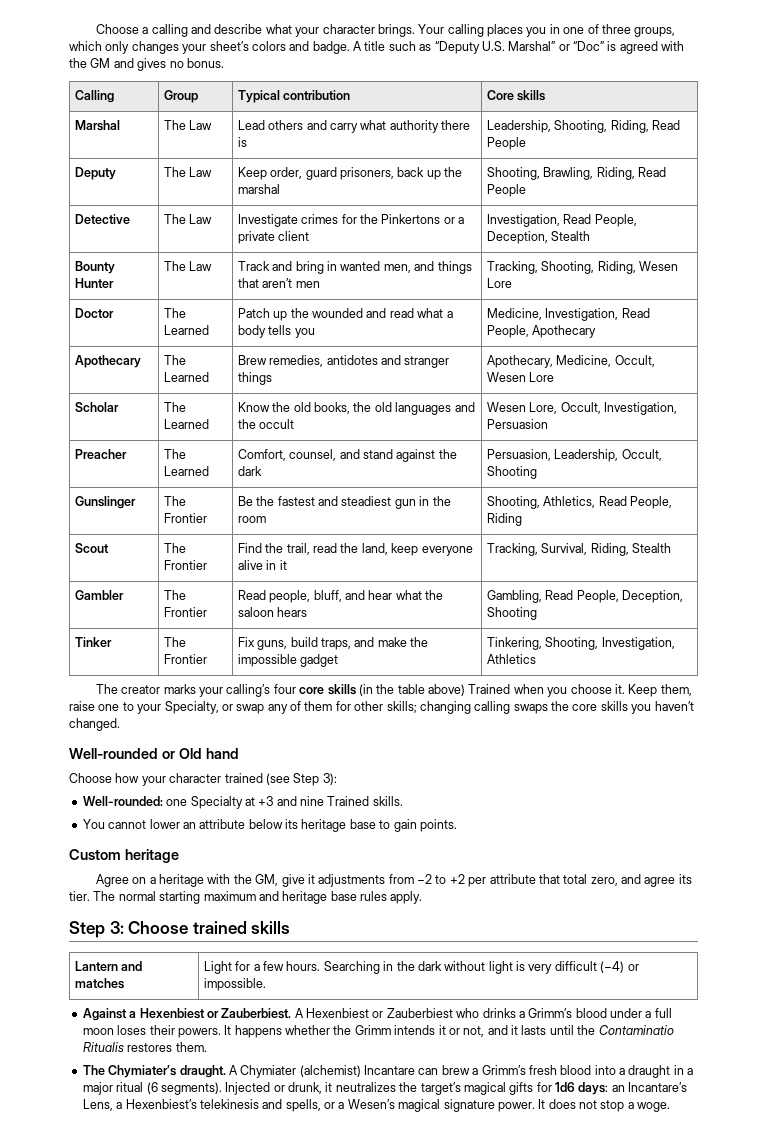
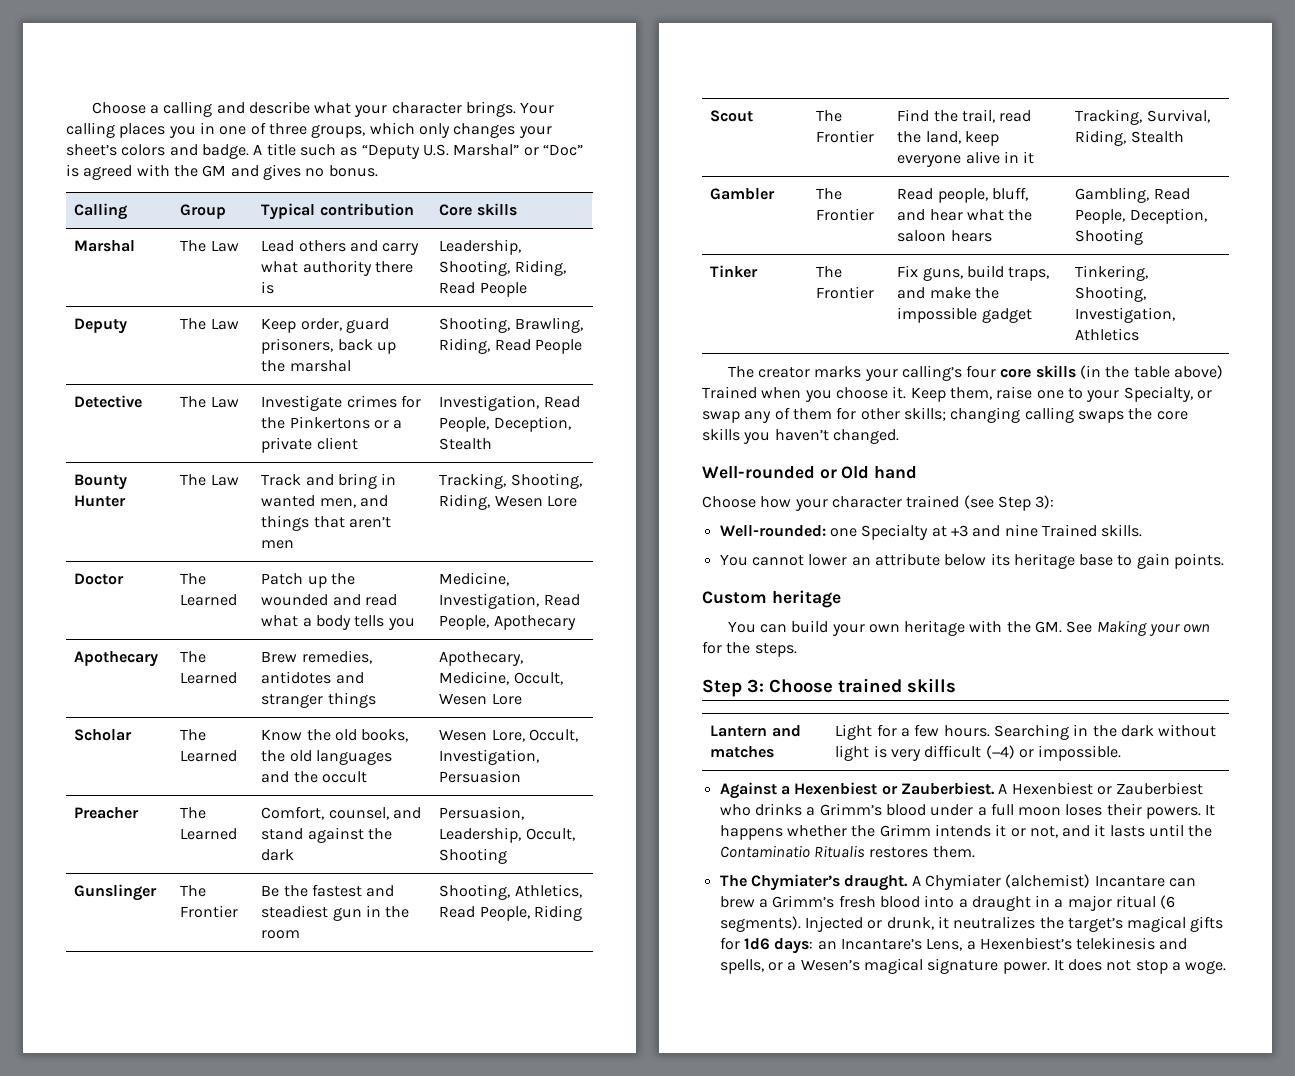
- Agree on a heritage with the GM, give it adjustments from −2 to +2 per attribute that total zero, and agree its tier. The normal starting maximum and heritage base rules apply.
+ You can build your own heritage with the GM. See Making your own for the steps.

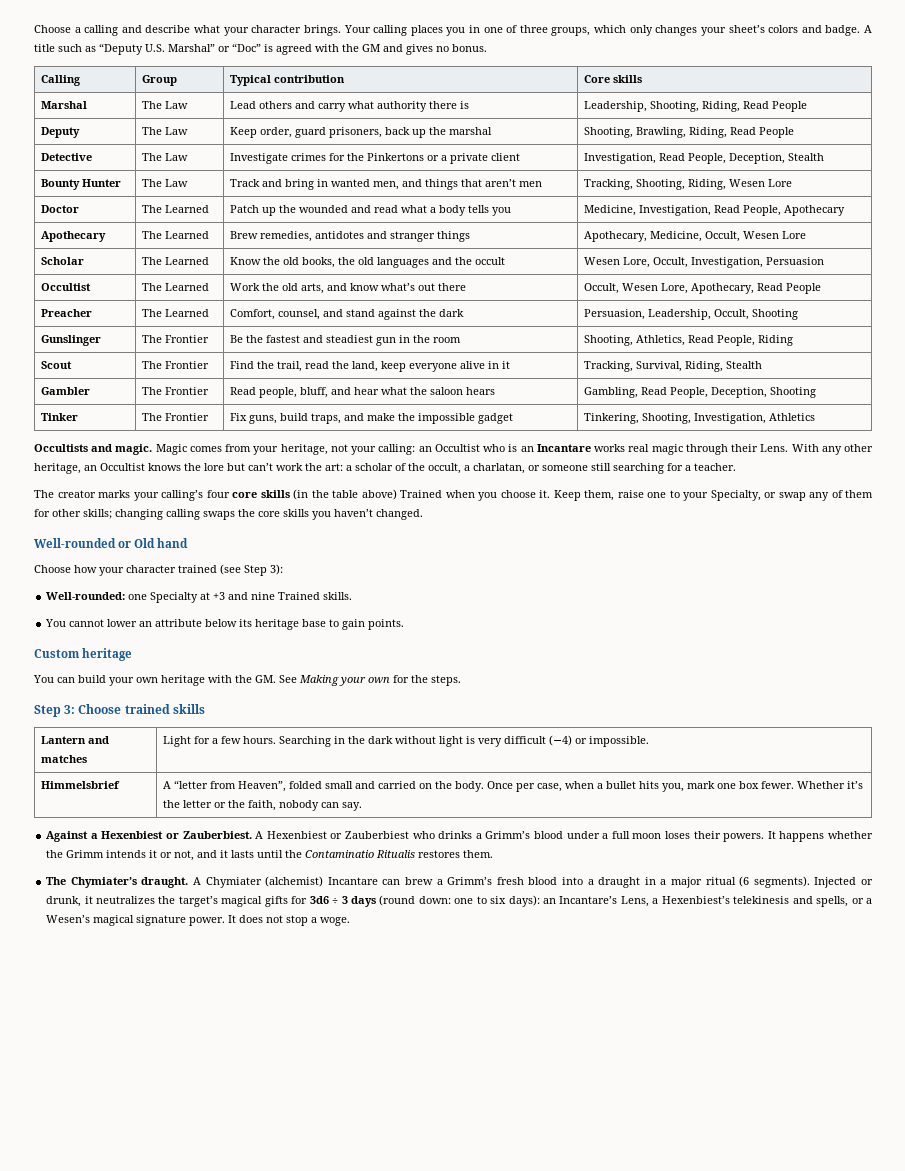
+ Occultist | The Learned | Work the old arts, and know what’s out there | Occult, Wesen Lore, Apothecary, Read People
+ Occultists and magic. Magic comes from your heritage, not your calling: an Occultist who is an Incantare works real magic through their Lens. With any other heritage, an Occultist knows the lore but can’t work the art: a scholar of the occult, a charlatan, or someone still searching for a teacher.
+ Himmelsbrief | A “letter from Heaven”, folded small and carried on the body. Once per case, when a bullet hits you, mark one box fewer. Whether it’s the letter or the faith, nobody can say.
- Injected or drunk, it neutralizes the target’s magical gifts for 1d6 days: an Incantare’s Lens, a Hexenbiest’s telekinesis and spells, or a Wesen’s magical signature power.
+ Injected or drunk, it neutralizes the target’s magical gifts for 3d6 ÷ 3 days (round down: one to six days): an Incantare’s Lens, a Hexenbiest’s telekinesis and spells, or a Wesen’s magical signature power.

